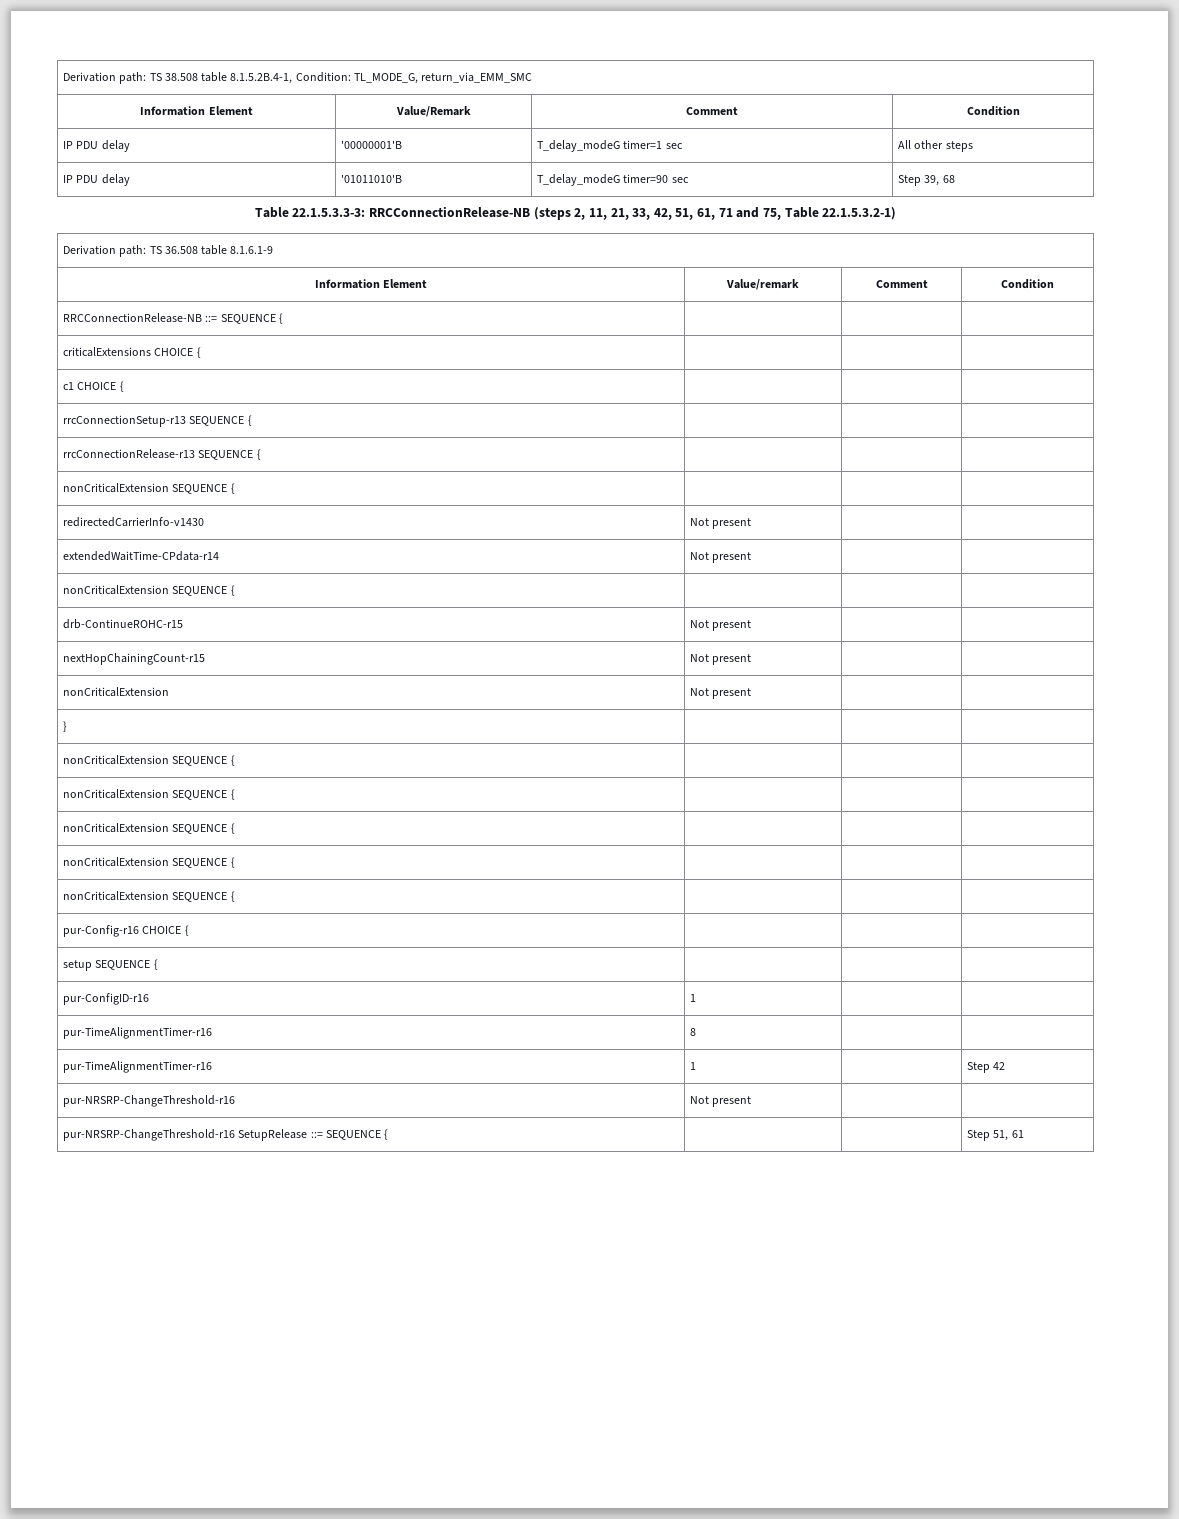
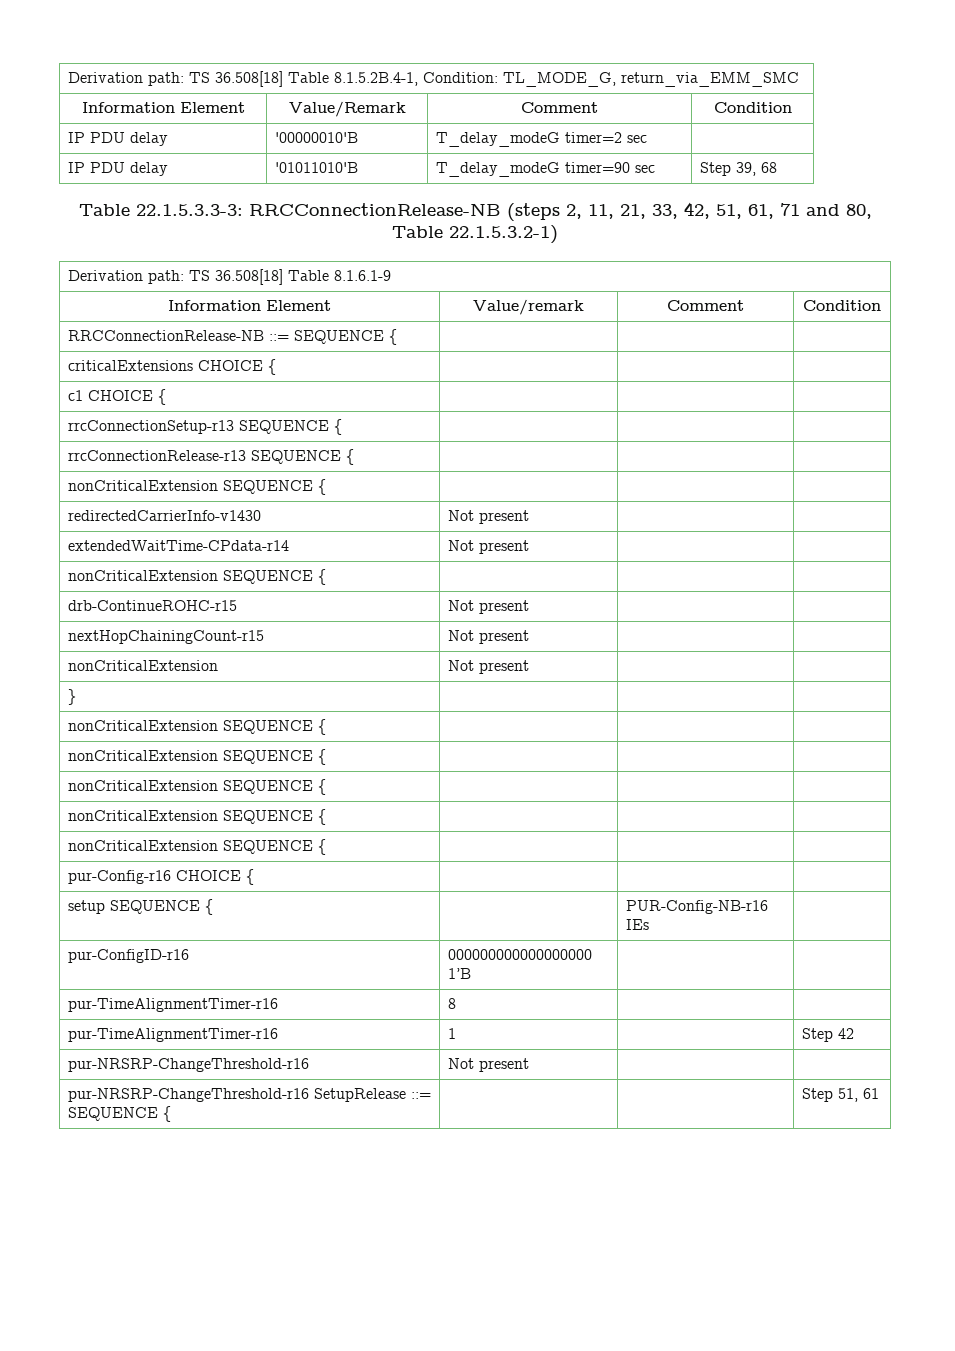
- Derivation path: TS 38.508 table 8.1.5.2B.4-1, Condition: TL_MODE_G, return_via_EMM_SMC
+ Derivation path: TS 36.508[18] Table 8.1.5.2B.4-1, Condition: TL_MODE_G, return_via_EMM_SMC
- IP PDU delay | '00000001'B | T_delay_modeG timer=1 sec | All other steps
+ IP PDU delay | '00000010'B | T_delay_modeG timer=2 sec |
- Table 22.1.5.3.3-3: RRCConnectionRelease-NB (steps 2, 11, 21, 33, 42, 51, 61, 71 and 75, Table 22.1.5.3.2-1)
+ Table 22.1.5.3.3-3: RRCConnectionRelease-NB (steps 2, 11, 21, 33, 42, 51, 61, 71 and 80, Table 22.1.5.3.2-1)
- Derivation path: TS 36.508 table 8.1.6.1-9
+ Derivation path: TS 36.508[18] Table 8.1.6.1-9
- setup SEQUENCE { | | |
+ setup SEQUENCE { | | PUR-Config-NB-r16 IEs |
- pur-ConfigID-r16 | 1 | |
+ pur-ConfigID-r16 | 000000000000000000 1’B | |

